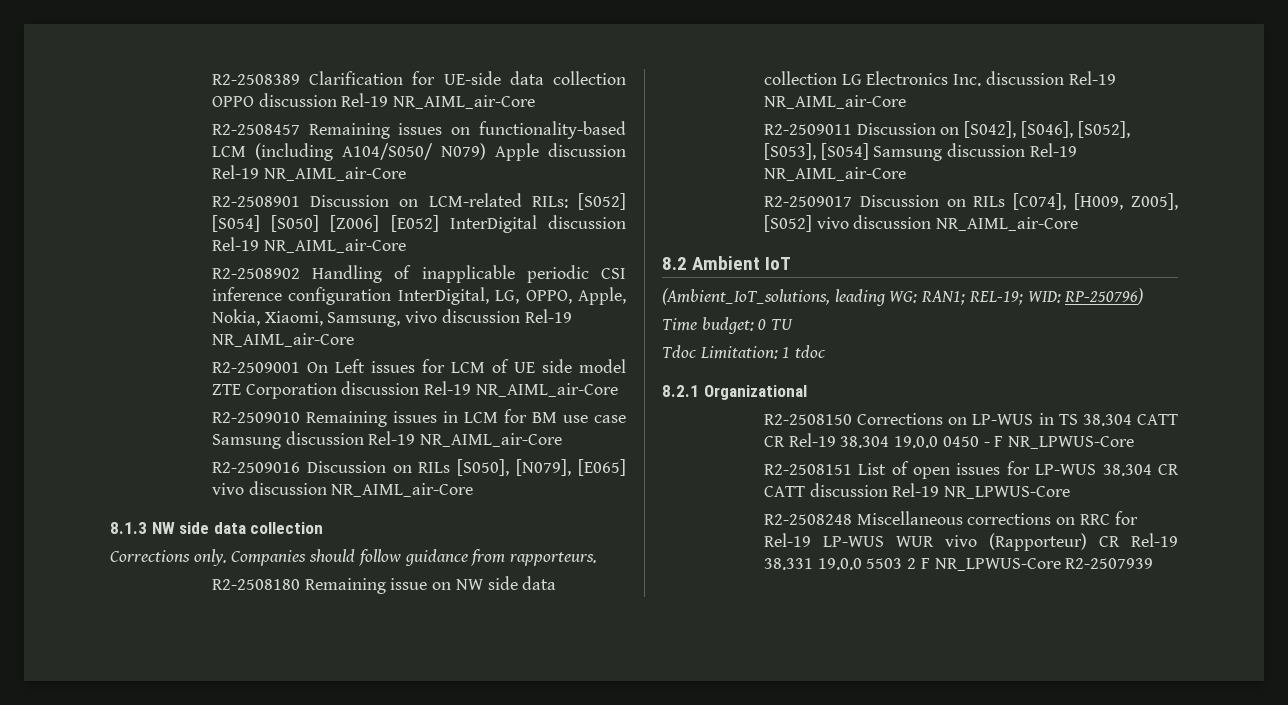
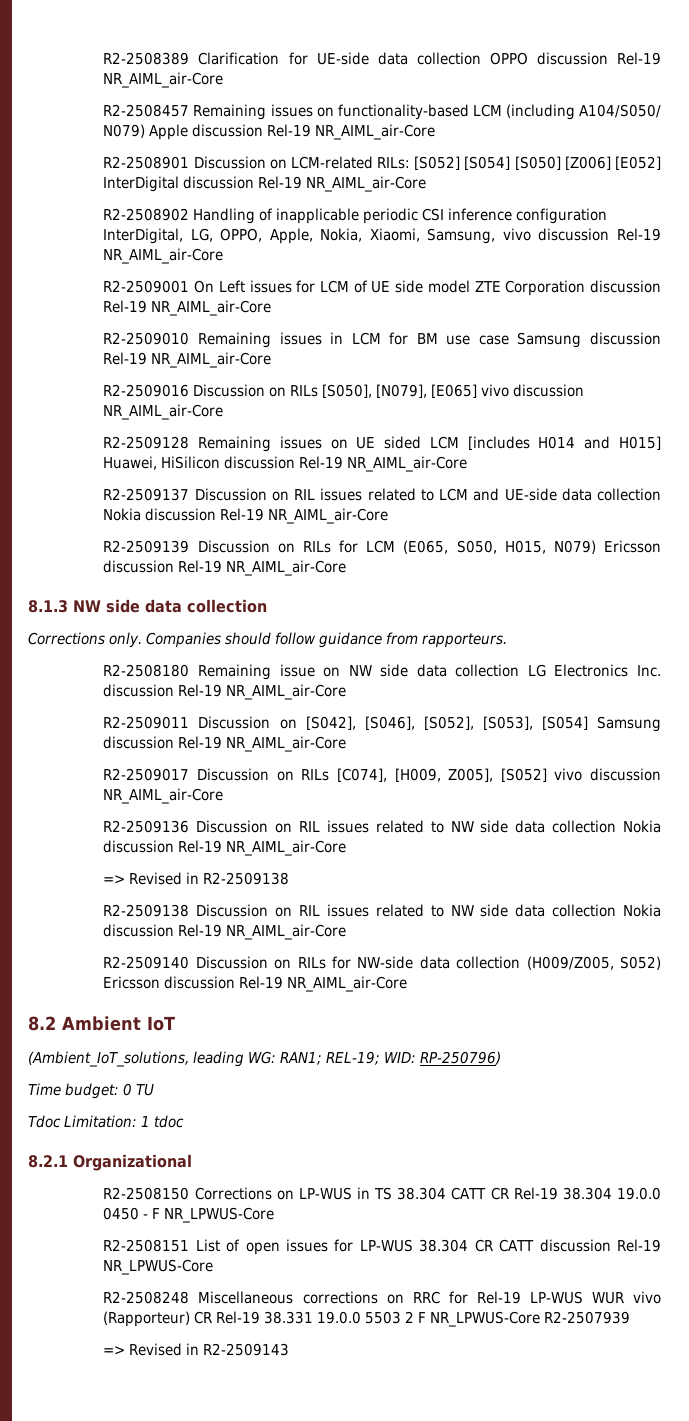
+ R2-2509128 Remaining issues on UE sided LCM [includes H014 and H015] Huawei, HiSilicon discussion Rel-19 NR_AIML_air-Core
+ R2-2509137 Discussion on RIL issues related to LCM and UE-side data collection Nokia discussion Rel-19 NR_AIML_air-Core
+ R2-2509139 Discussion on RILs for LCM (E065, S050, H015, N079) Ericsson discussion Rel-19 NR_AIML_air-Core
+ R2-2509136 Discussion on RIL issues related to NW side data collection Nokia discussion Rel-19 NR_AIML_air-Core
+ => Revised in R2-2509138
+ R2-2509138 Discussion on RIL issues related to NW side data collection Nokia discussion Rel-19 NR_AIML_air-Core
+ R2-2509140 Discussion on RILs for NW-side data collection (H009/Z005, S052) Ericsson discussion Rel-19 NR_AIML_air-Core
+ => Revised in R2-2509143

